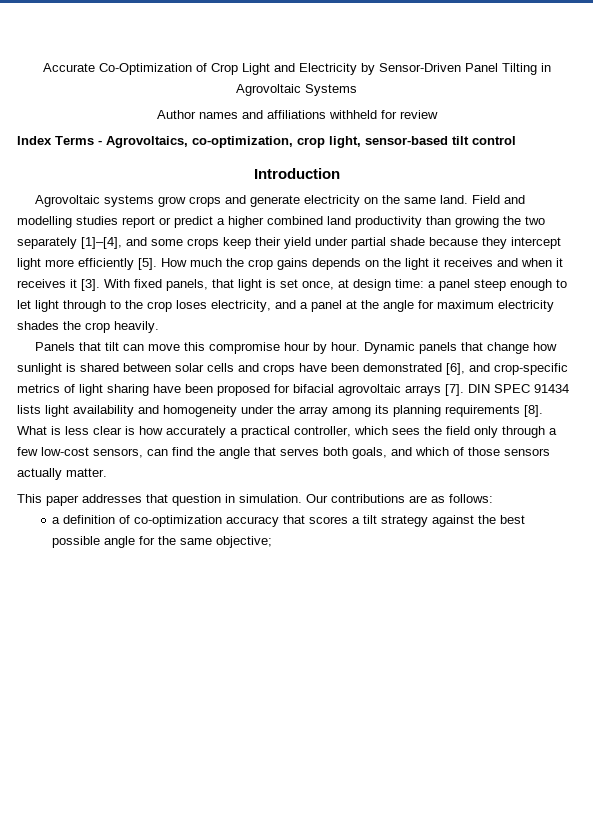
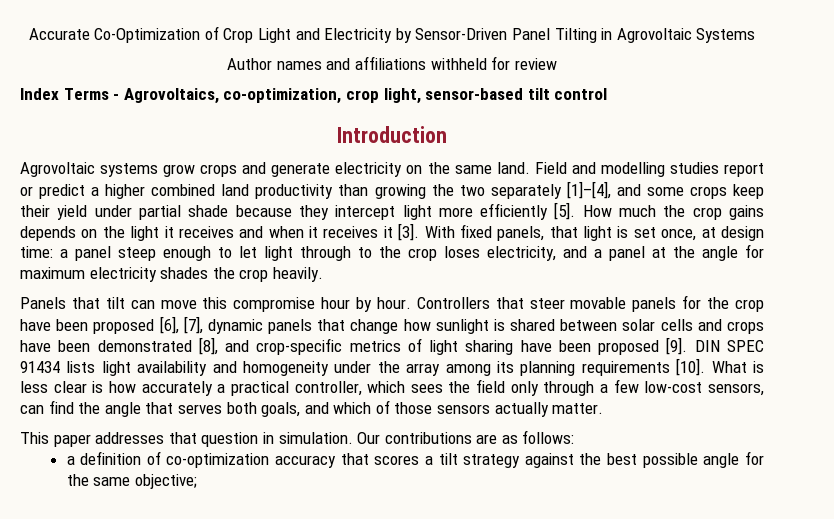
- Dynamic panels that change how sunlight is shared between solar cells and crops have been demonstrated [6], and crop-specific metrics of light sharing have been proposed for bifacial agrovoltaic arrays [7].
+ Controllers that steer movable panels for the crop have been proposed [6], [7], dynamic panels that change how sunlight is shared between solar cells and crops have been demonstrated [8], and crop-specific metrics of light sharing have been proposed [9].
- DIN SPEC 91434 lists light availability and homogeneity under the array among its planning requirements [8].
+ DIN SPEC 91434 lists light availability and homogeneity under the array among its planning requirements [10].

